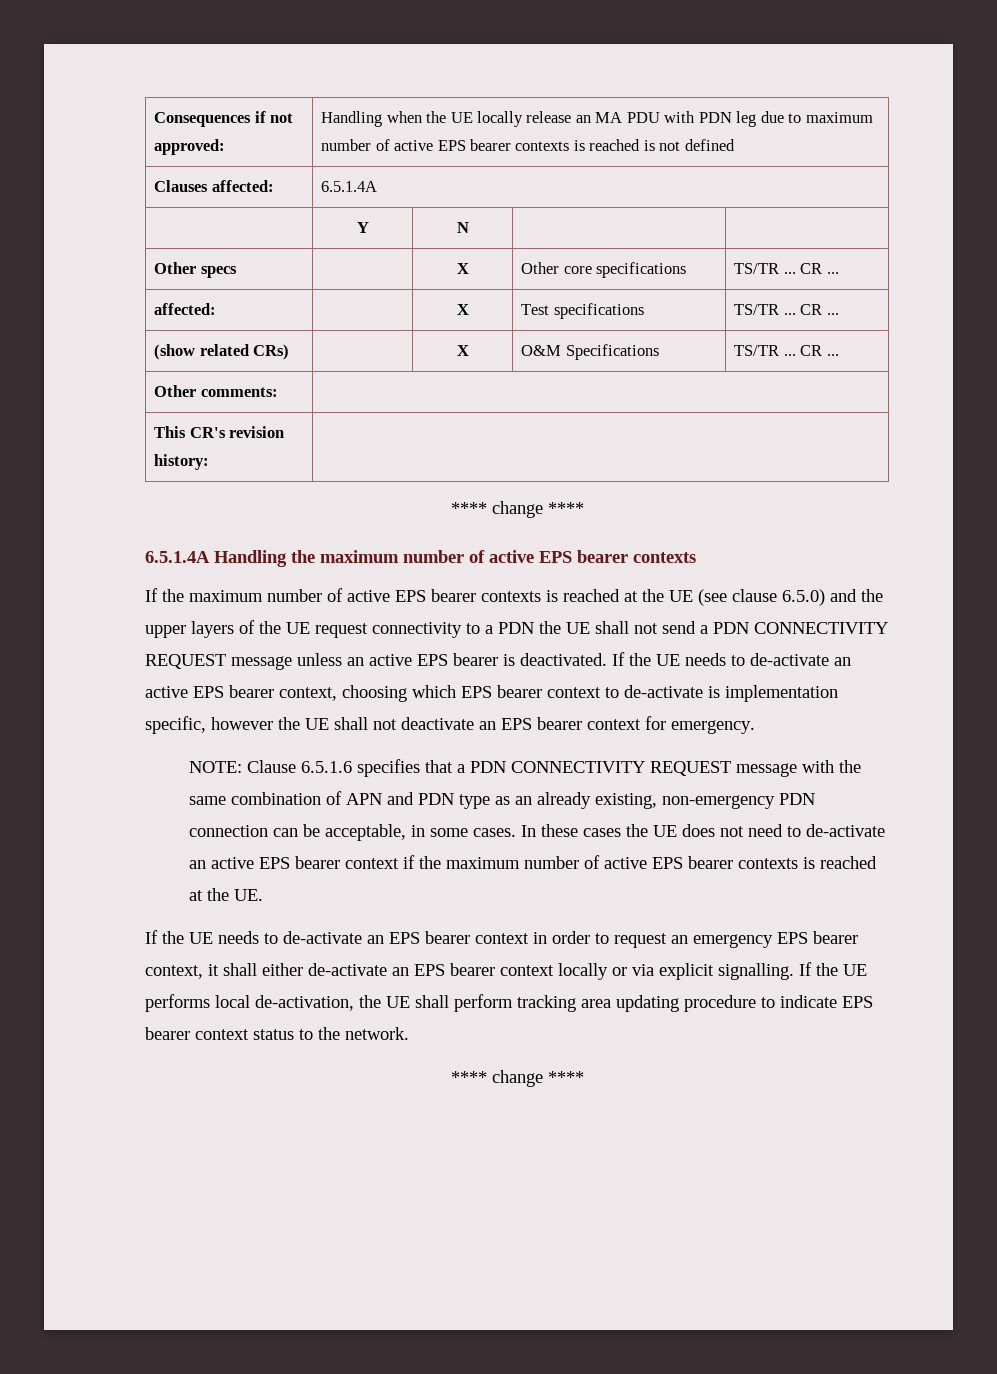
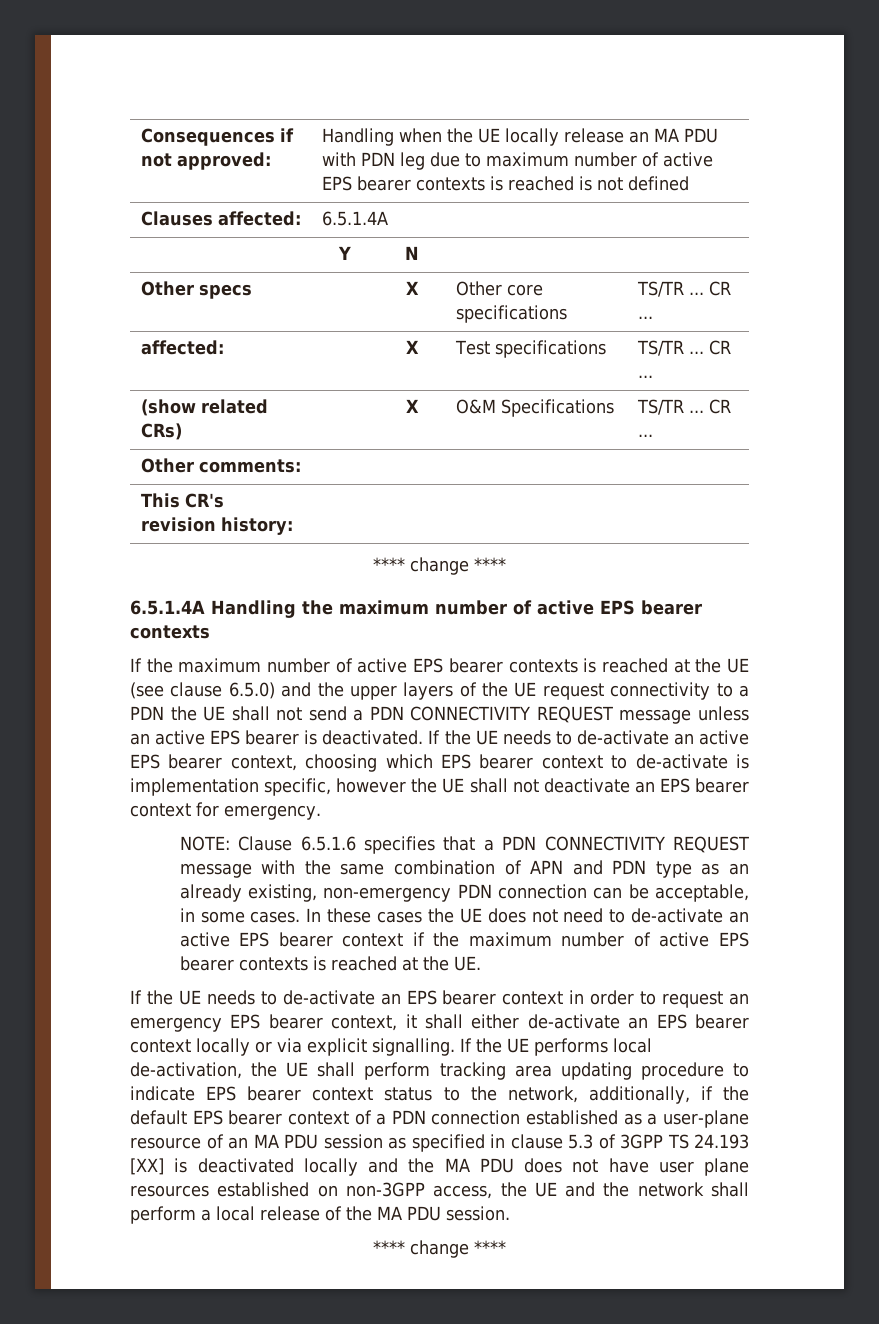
- If the UE performs local de-activation, the UE shall perform tracking area updating procedure to indicate EPS bearer context status to the network.
+ If the UE performs local de-activation, the UE shall perform tracking area updating procedure to indicate EPS bearer context status to the network, additionally, if the default EPS bearer context of a PDN connection established as a user-plane resource of an MA PDU session as specified in clause 5.3 of 3GPP TS 24.193 [XX] is deactivated locally and the MA PDU does not have user plane resources established on non-3GPP access, the UE and the network shall perform a local release of the MA PDU session.

